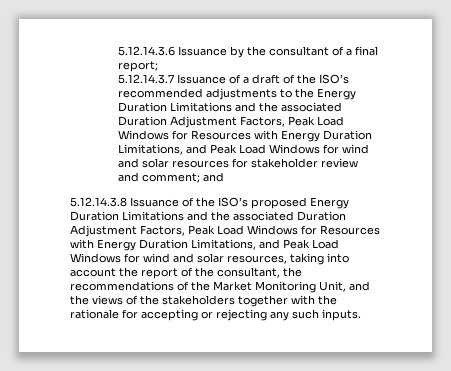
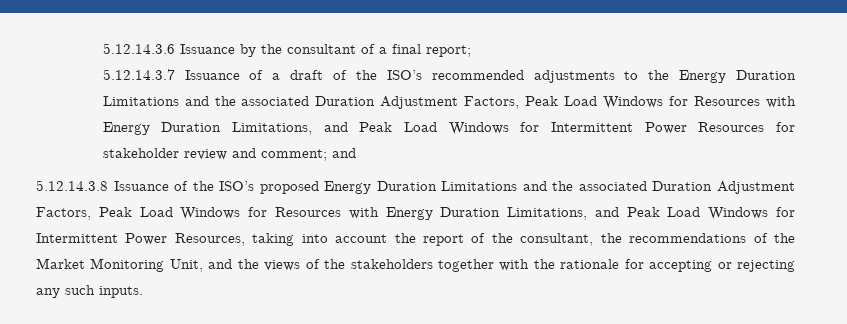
- 5.12.14.3.7 Issuance of a draft of the ISO’s recommended adjustments to the Energy Duration Limitations and the associated Duration Adjustment Factors, Peak Load Windows for Resources with Energy Duration Limitations, and Peak Load Windows for wind and solar resources for stakeholder review and comment; and
+ 5.12.14.3.7 Issuance of a draft of the ISO’s recommended adjustments to the Energy Duration Limitations and the associated Duration Adjustment Factors, Peak Load Windows for Resources with Energy Duration Limitations, and Peak Load Windows for Intermittent Power Resources for stakeholder review and comment; and
- 5.12.14.3.8 Issuance of the ISO’s proposed Energy Duration Limitations and the associated Duration Adjustment Factors, Peak Load Windows for Resources with Energy Duration Limitations, and Peak Load Windows for wind and solar resources, taking into account the report of the consultant, the recommendations of the Market Monitoring Unit, and the views of the stakeholders together with the rationale for accepting or rejecting any such inputs.
+ 5.12.14.3.8 Issuance of the ISO’s proposed Energy Duration Limitations and the associated Duration Adjustment Factors, Peak Load Windows for Resources with Energy Duration Limitations, and Peak Load Windows for Intermittent Power Resources, taking into account the report of the consultant, the recommendations of the Market Monitoring Unit, and the views of the stakeholders together with the rationale for accepting or rejecting any such inputs.

